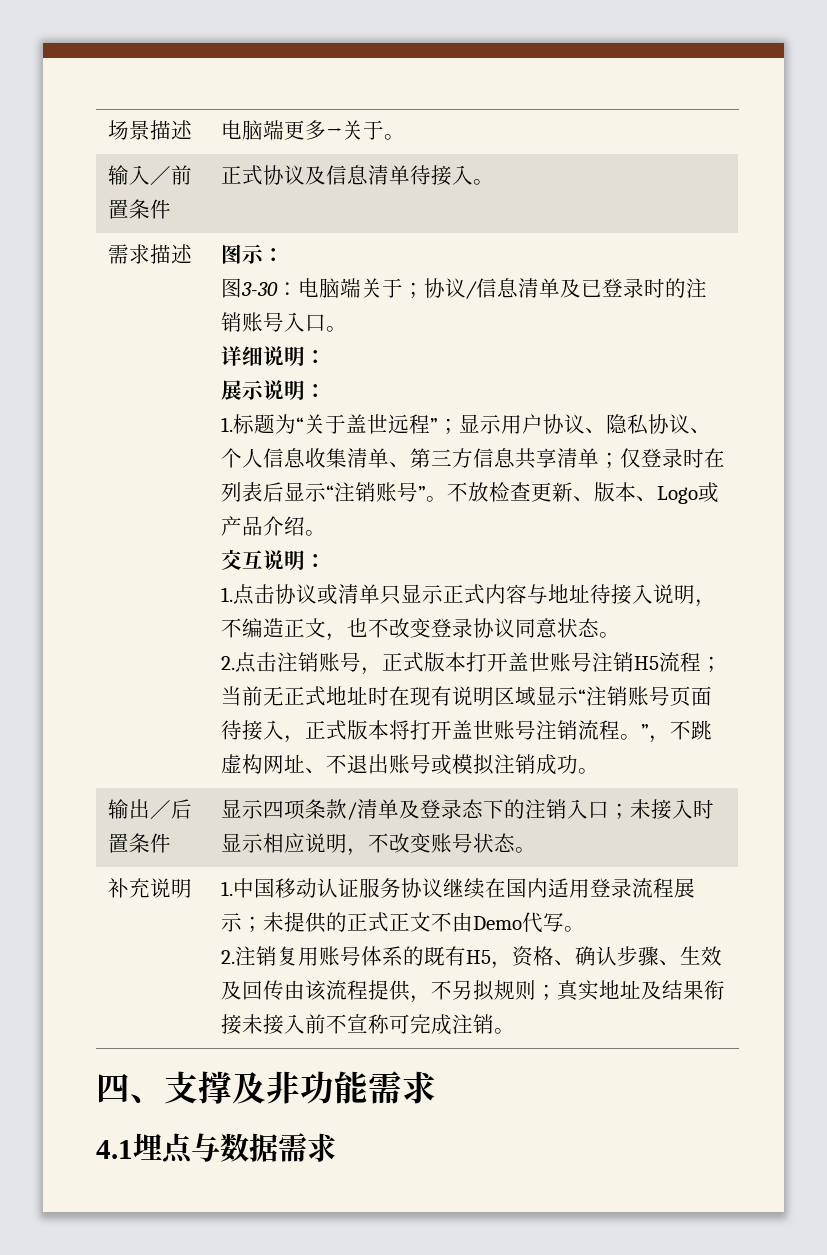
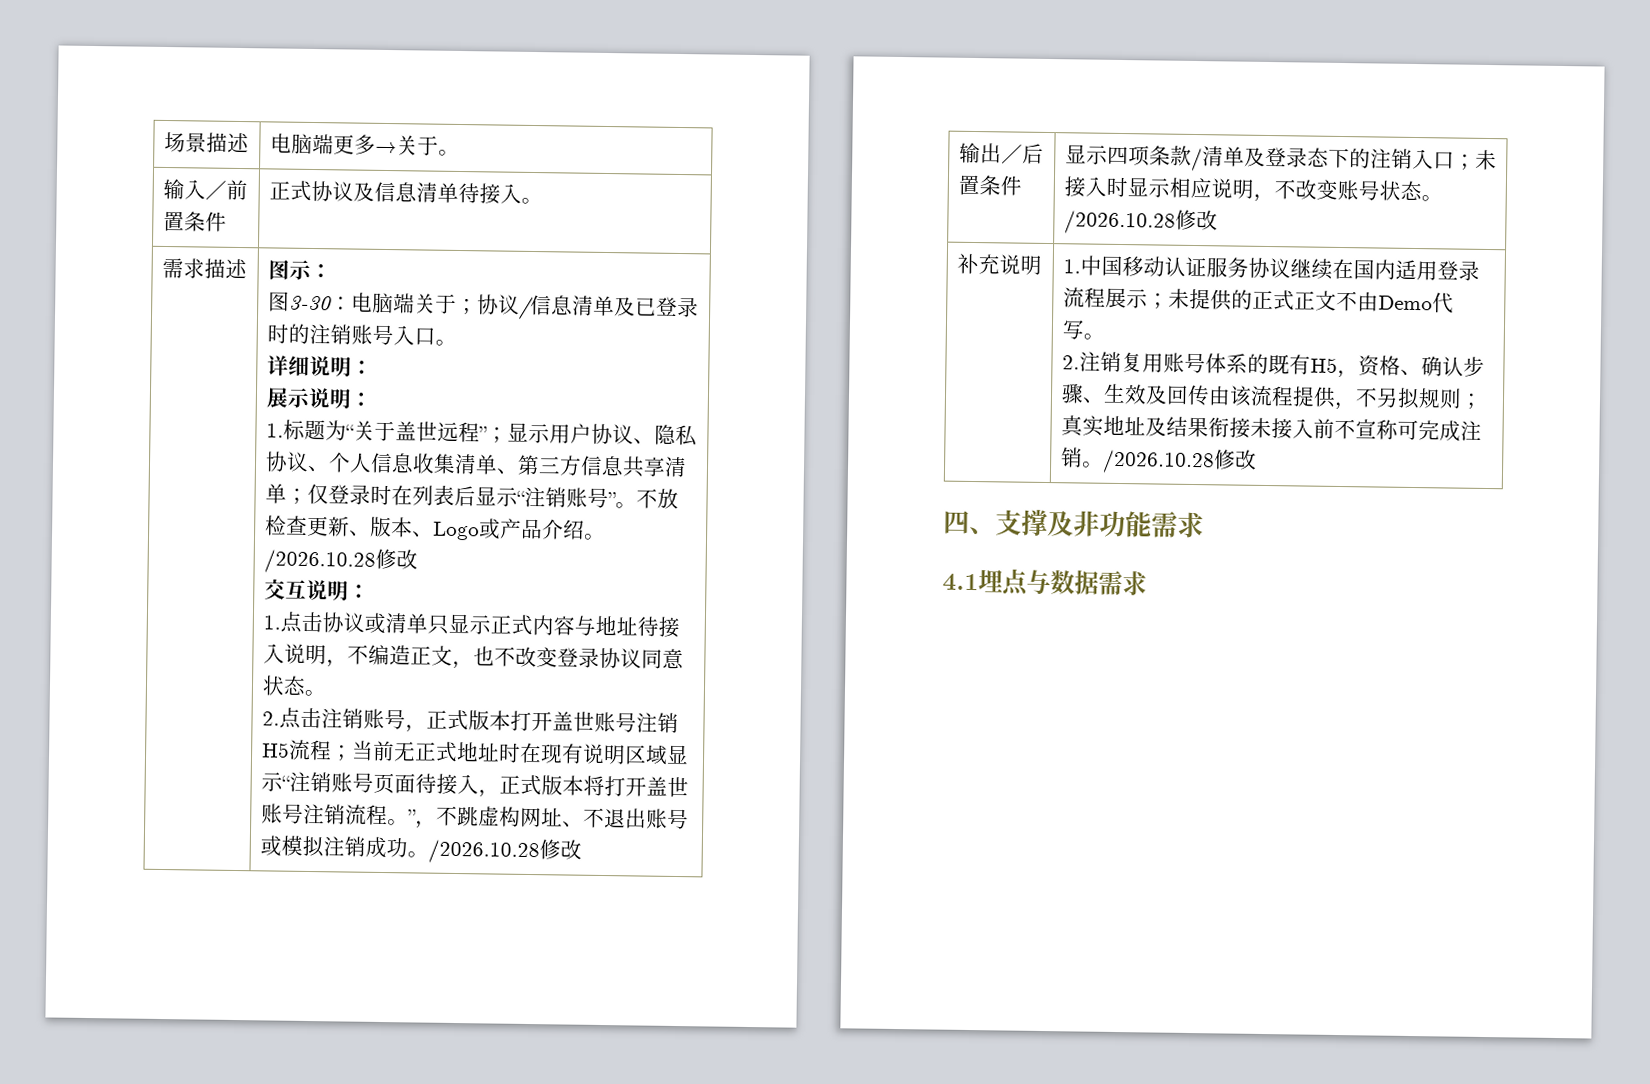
- 不放检查更新、版本、Logo或产品介绍。
+ 不放检查更新、版本、Logo或产品介绍。/2026.10.28修改
- 2.点击注销账号，正式版本打开盖世账号注销H5流程；当前无正式地址时在现有说明区域显示“注销账号页面待接入，正式版本将打开盖世账号注销流程。”，不跳虚构网址、不退出账号或模拟注销成功。
+ 2.点击注销账号，正式版本打开盖世账号注销H5流程；当前无正式地址时在现有说明区域显示“注销账号页面待接入，正式版本将打开盖世账号注销流程。”，不跳虚构网址、不退出账号或模拟注销成功。/2026.10.28修改
- 输出／后置条件 | 显示四项条款/清单及登录态下的注销入口；未接入时显示相应说明，不改变账号状态。
+ 输出／后置条件 | 显示四项条款/清单及登录态下的注销入口；未接入时显示相应说明，不改变账号状态。/2026.10.28修改
- 2.注销复用账号体系的既有H5，资格、确认步骤、生效及回传由该流程提供，不另拟规则；真实地址及结果衔接未接入前不宣称可完成注销。
+ 2.注销复用账号体系的既有H5，资格、确认步骤、生效及回传由该流程提供，不另拟规则；真实地址及结果衔接未接入前不宣称可完成注销。/2026.10.28修改

